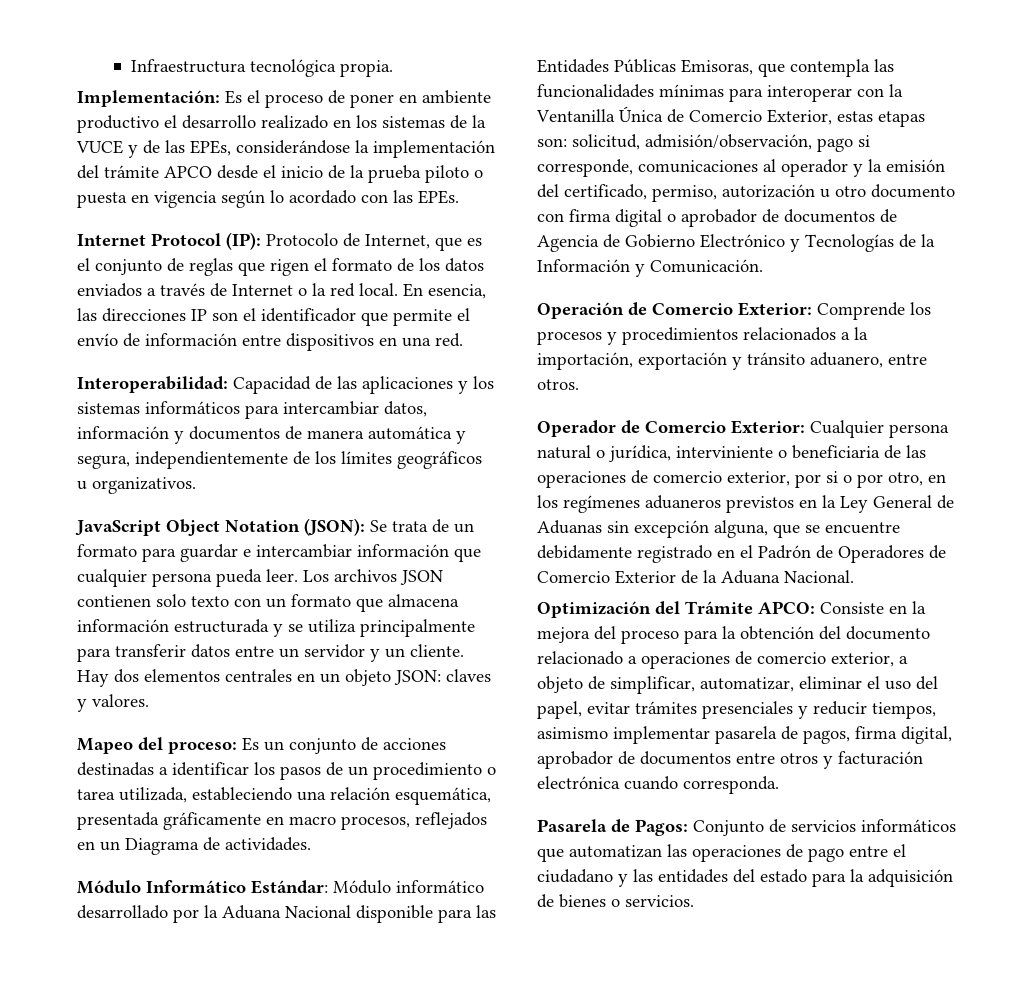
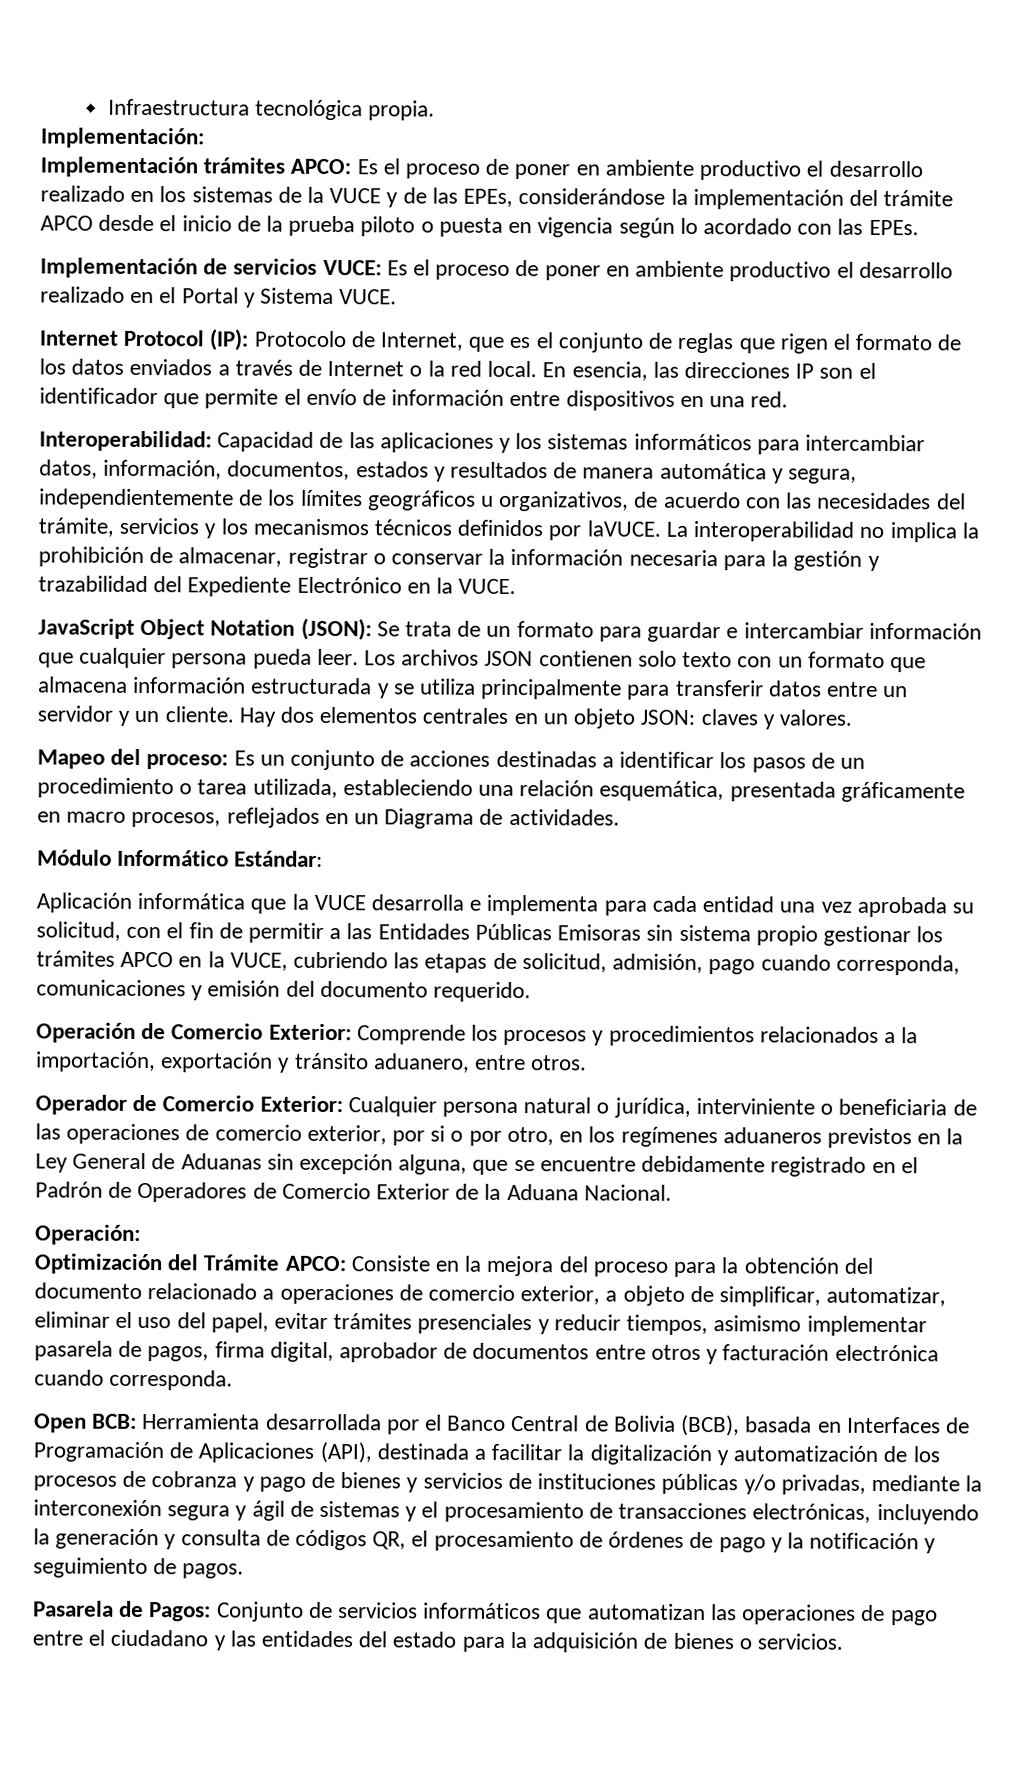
- Implementación: Es el proceso de poner en ambiente productivo el desarrollo realizado en los sistemas de la VUCE y de las EPEs, considerándose la implementación del trámite APCO desde el inicio de la prueba piloto o puesta en vigencia según lo acordado con las EPEs.
+ Implementación:
+ Implementación trámites APCO: Es el proceso de poner en ambiente productivo el desarrollo realizado en los sistemas de la VUCE y de las EPEs, considerándose la implementación del trámite APCO desde el inicio de la prueba piloto o puesta en vigencia según lo acordado con las EPEs.
+ Implementación de servicios VUCE: Es el proceso de poner en ambiente productivo el desarrollo realizado en el Portal y Sistema VUCE.
- Interoperabilidad: Capacidad de las aplicaciones y los sistemas informáticos para intercambiar datos, información y documentos de manera automática y segura, independientemente de los límites geográficos u organizativos.
+ Interoperabilidad: Capacidad de las aplicaciones y los sistemas informáticos para intercambiar datos, información, documentos, estados y resultados de manera automática y segura, independientemente de los límites geográficos u organizativos, de acuerdo con las necesidades del trámite, servicios y los mecanismos técnicos definidos por laVUCE. La interoperabilidad no implica la prohibición de almacenar, registrar o conservar la información necesaria para la gestión y trazabilidad del Expediente Electrónico en la VUCE.
- Módulo Informático Estándar: Módulo informático desarrollado por la Aduana Nacional disponible para las Entidades Públicas Emisoras, que contempla las funcionalidades mínimas para interoperar con la Ventanilla Única de Comercio Exterior, estas etapas son: solicitud, admisión/observación, pago si corresponde, comunicaciones al operador y la emisión del certificado, permiso, autorización u otro documento con firma digital o aprobador de documentos de Agencia de Gobierno Electrónico y Tecnologías de la Información y Comunicación.
+ Módulo Informático Estándar:
+ Aplicación informática que la VUCE desarrolla e implementa para cada entidad una vez aprobada su solicitud, con el fin de permitir a las Entidades Públicas Emisoras sin sistema propio gestionar los trámites APCO en la VUCE, cubriendo las etapas de solicitud, admisión, pago cuando corresponda, comunicaciones y emisión del documento requerido.
+ Operación:
+ Open BCB: Herramienta desarrollada por el Banco Central de Bolivia (BCB), basada en Interfaces de Programación de Aplicaciones (API), destinada a facilitar la digitalización y automatización de los procesos de cobranza y pago de bienes y servicios de instituciones públicas y/o privadas, mediante la interconexión segura y ágil de sistemas y el procesamiento de transacciones electrónicas, incluyendo la generación y consulta de códigos QR, el procesamiento de órdenes de pago y la notificación y seguimiento de pagos.

